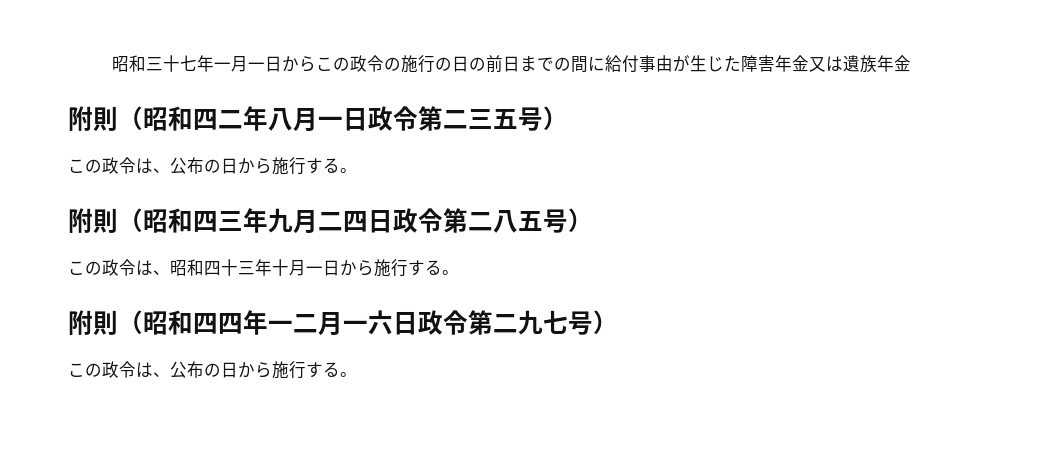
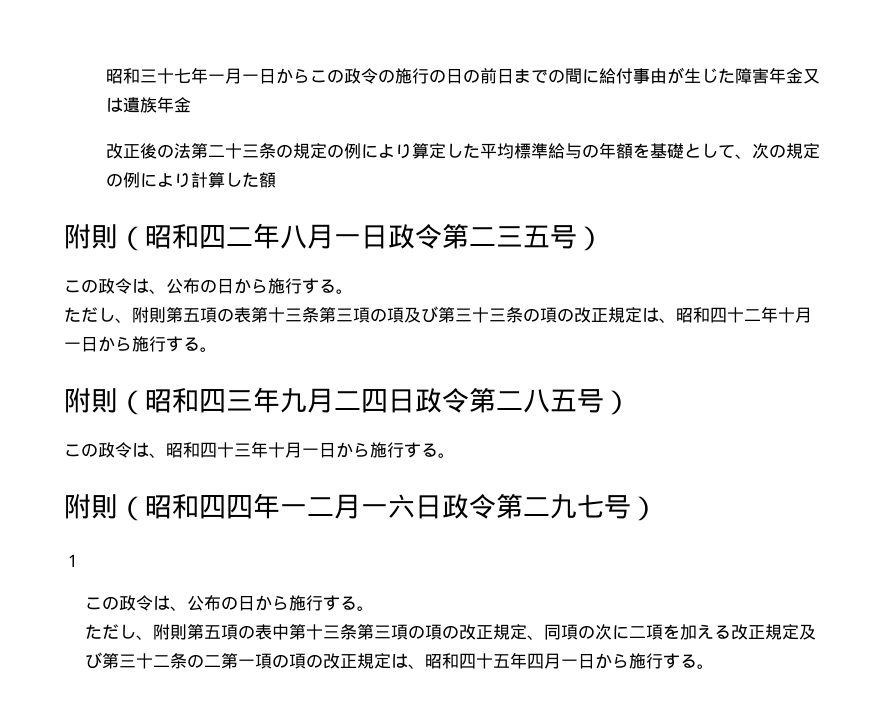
+ 改正後の法第二十三条の規定の例により算定した平均標準給与の年額を基礎として、次の規定の例により計算した額
+ ただし、附則第五項の表第十三条第三項の項及び第三十三条の項の改正規定は、昭和四十二年十月一日から施行する。
  附則（昭和四四年一二月一六日政令第二九七号）
+ １
  この政令は、公布の日から施行する。
+ ただし、附則第五項の表中第十三条第三項の項の改正規定、同項の次に二項を加える改正規定及び第三十二条の二第一項の項の改正規定は、昭和四十五年四月一日から施行する。

